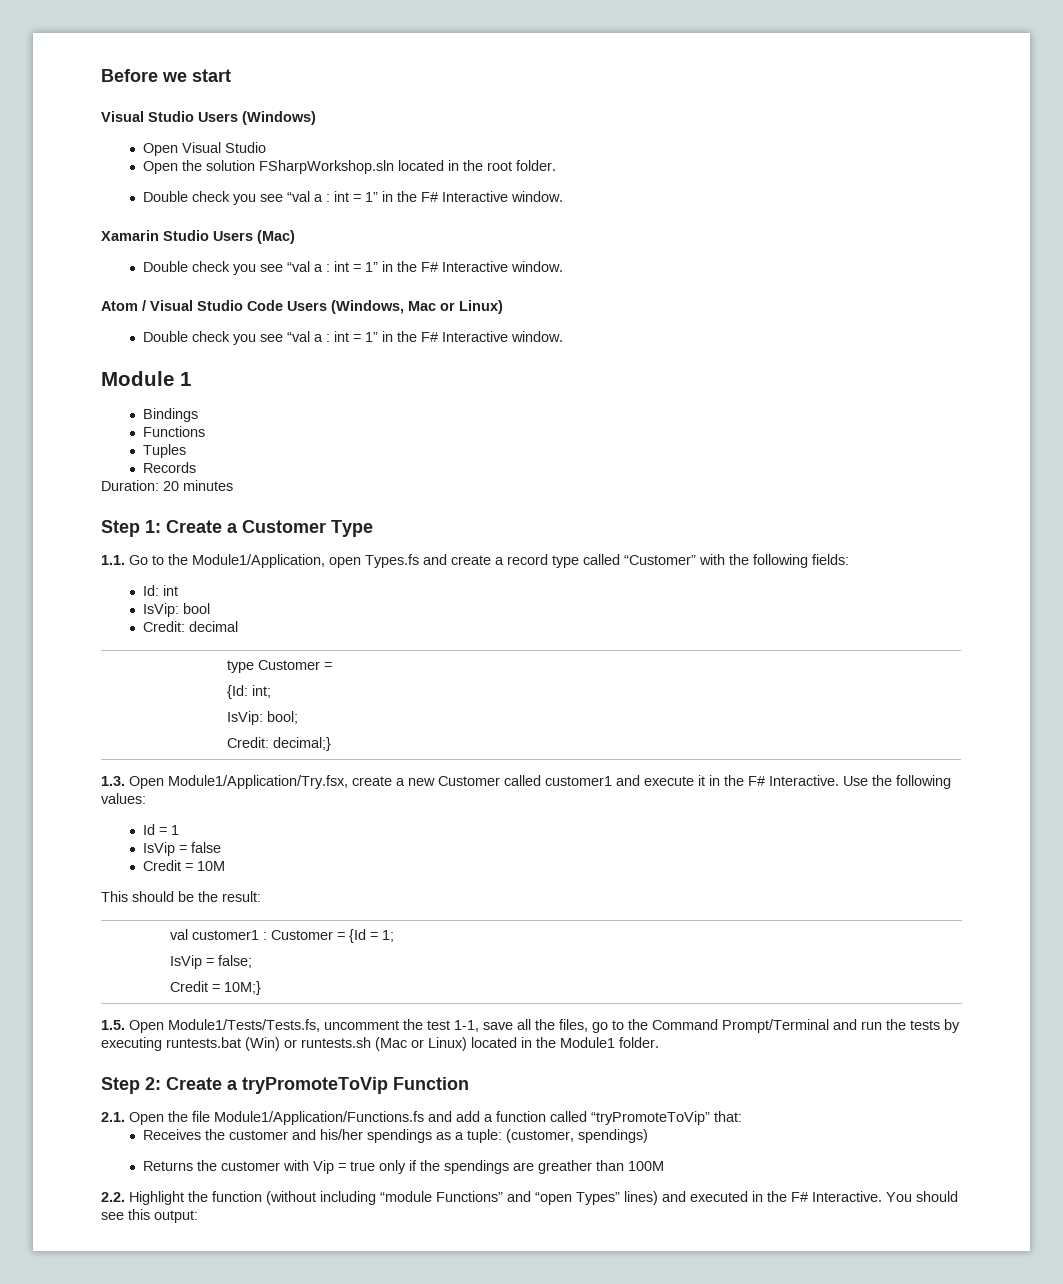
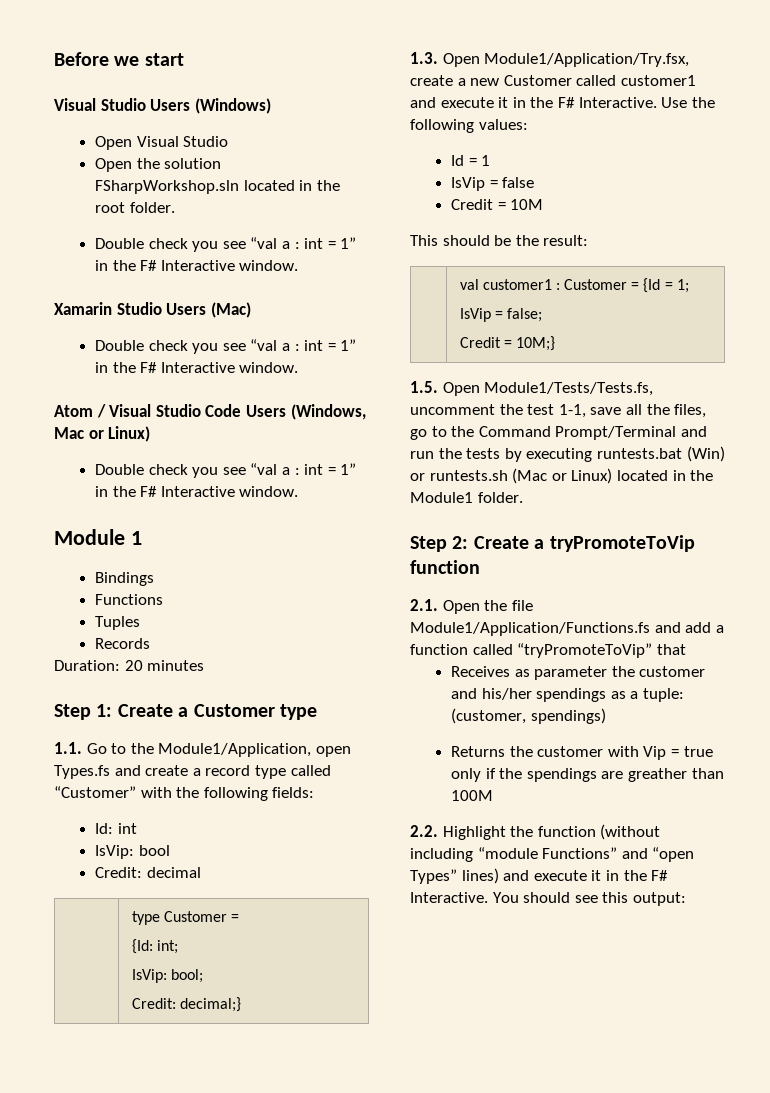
- Step 1: Create a Customer Type
+ Step 1: Create a Customer type
- Step 2: Create a tryPromoteToVip Function
+ Step 2: Create a tryPromoteToVip function
- 2.1. Open the file Module1/Application/Functions.fs and add a function called “tryPromoteToVip” that:
+ 2.1. Open the file Module1/Application/Functions.fs and add a function called “tryPromoteToVip” that
- Receives the customer and his/her spendings as a tuple: (customer, spendings)
+ Receives as parameter the customer and his/her spendings as a tuple: (customer, spendings)
- 2.2. Highlight the function (without including “module Functions” and “open Types” lines) and executed in the F# Interactive.
+ 2.2. Highlight the function (without including “module Functions” and “open Types” lines) and execute it in the F# Interactive.

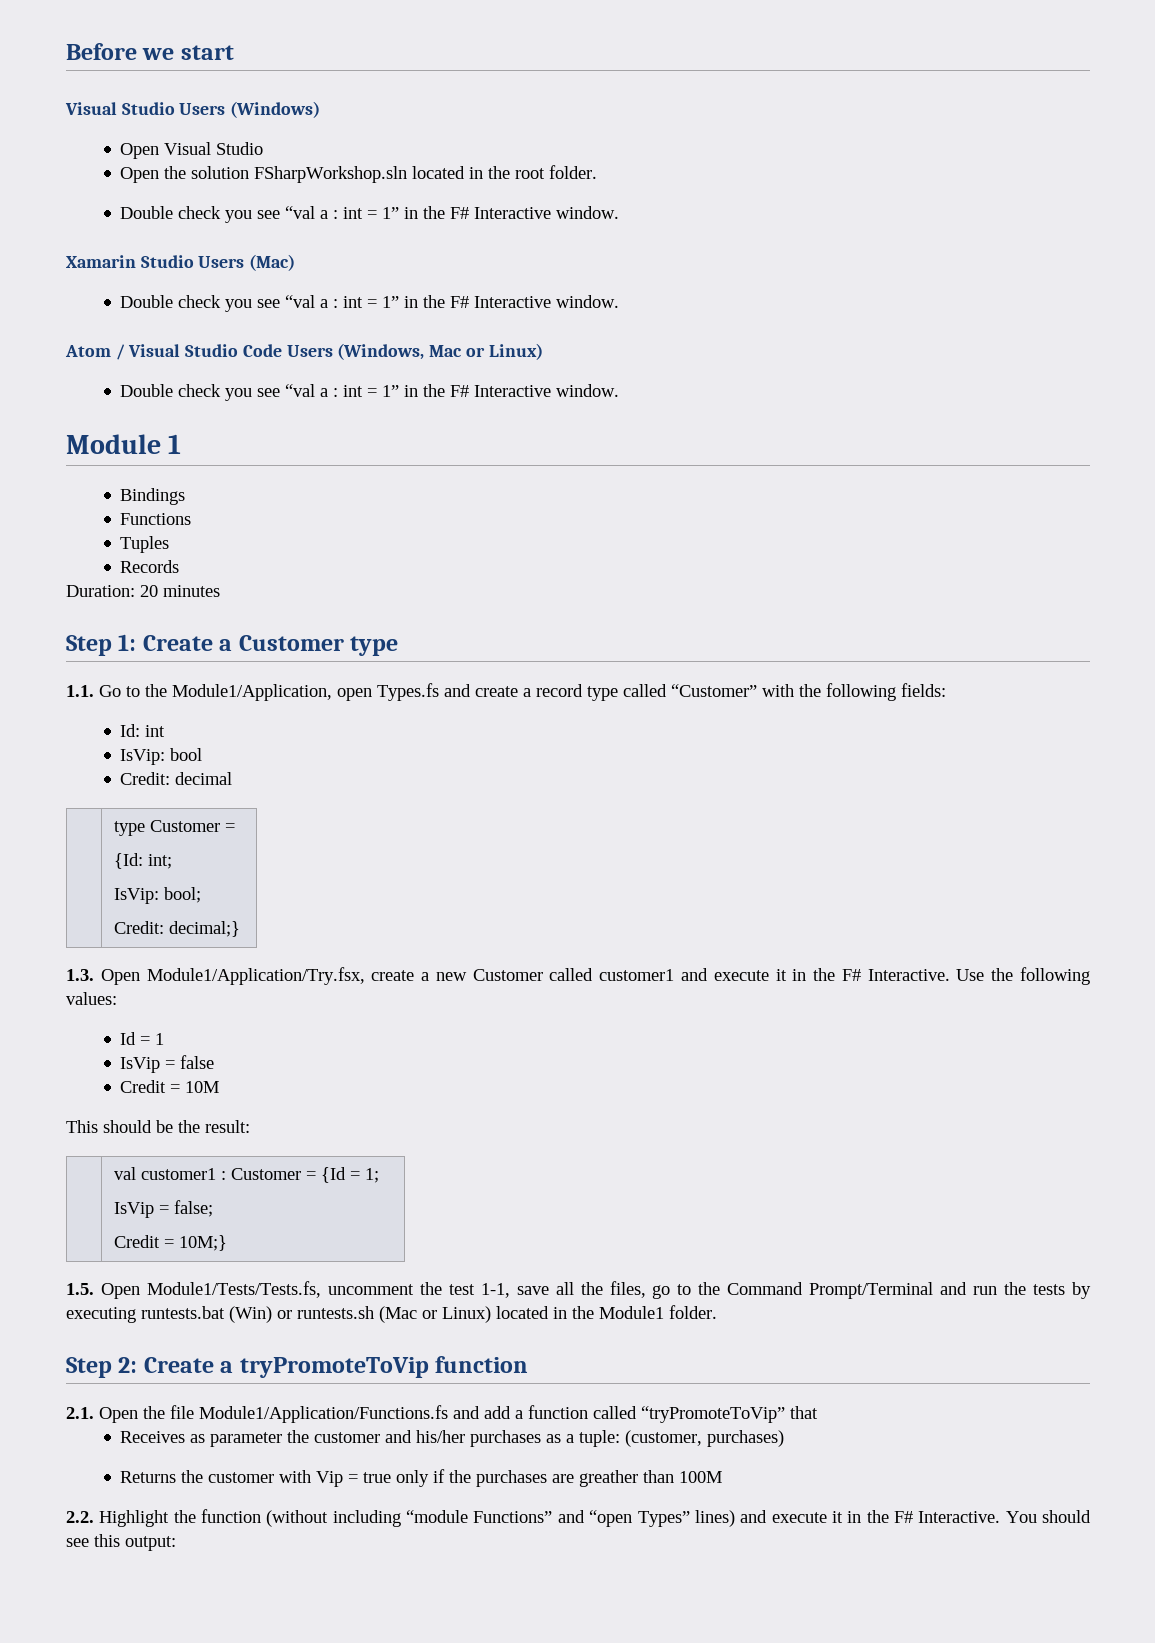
- Receives as parameter the customer and his/her spendings as a tuple: (customer, spendings)
+ Receives as parameter the customer and his/her purchases as a tuple: (customer, purchases)
- Returns the customer with Vip = true only if the spendings are greather than 100M
+ Returns the customer with Vip = true only if the purchases are greather than 100M

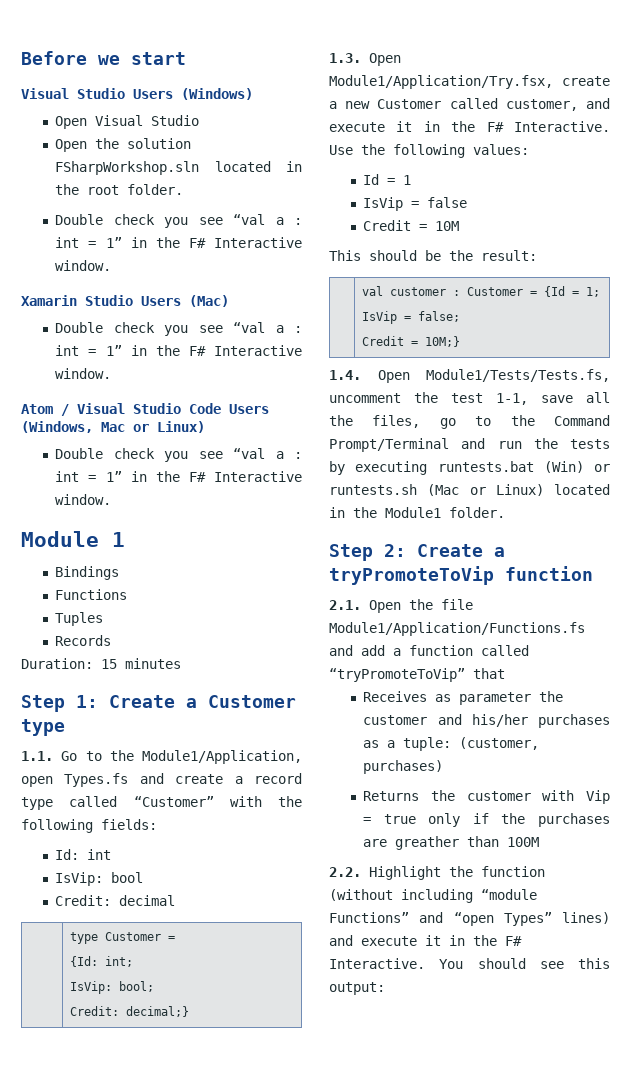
- Duration: 20 minutes
+ Duration: 15 minutes
- 1.3. Open Module1/Application/Try.fsx, create a new Customer called customer1 and execute it in the F# Interactive.
+ 1.3. Open Module1/Application/Try.fsx, create a new Customer called customer, and execute it in the F# Interactive.
- | val customer1 : Customer = {Id = 1;
+ | val customer : Customer = {Id = 1;
- 1.5. Open Module1/Tests/Tests.fs, uncomment the test 1-1, save all the files, go to the Command Prompt/Terminal and run the tests by executing runtests.bat (Win) or runtests.sh (Mac or Linux) located in the Module1 folder.
+ 1.4. Open Module1/Tests/Tests.fs, uncomment the test 1-1, save all the files, go to the Command Prompt/Terminal and run the tests by executing runtests.bat (Win) or runtests.sh (Mac or Linux) located in the Module1 folder.

